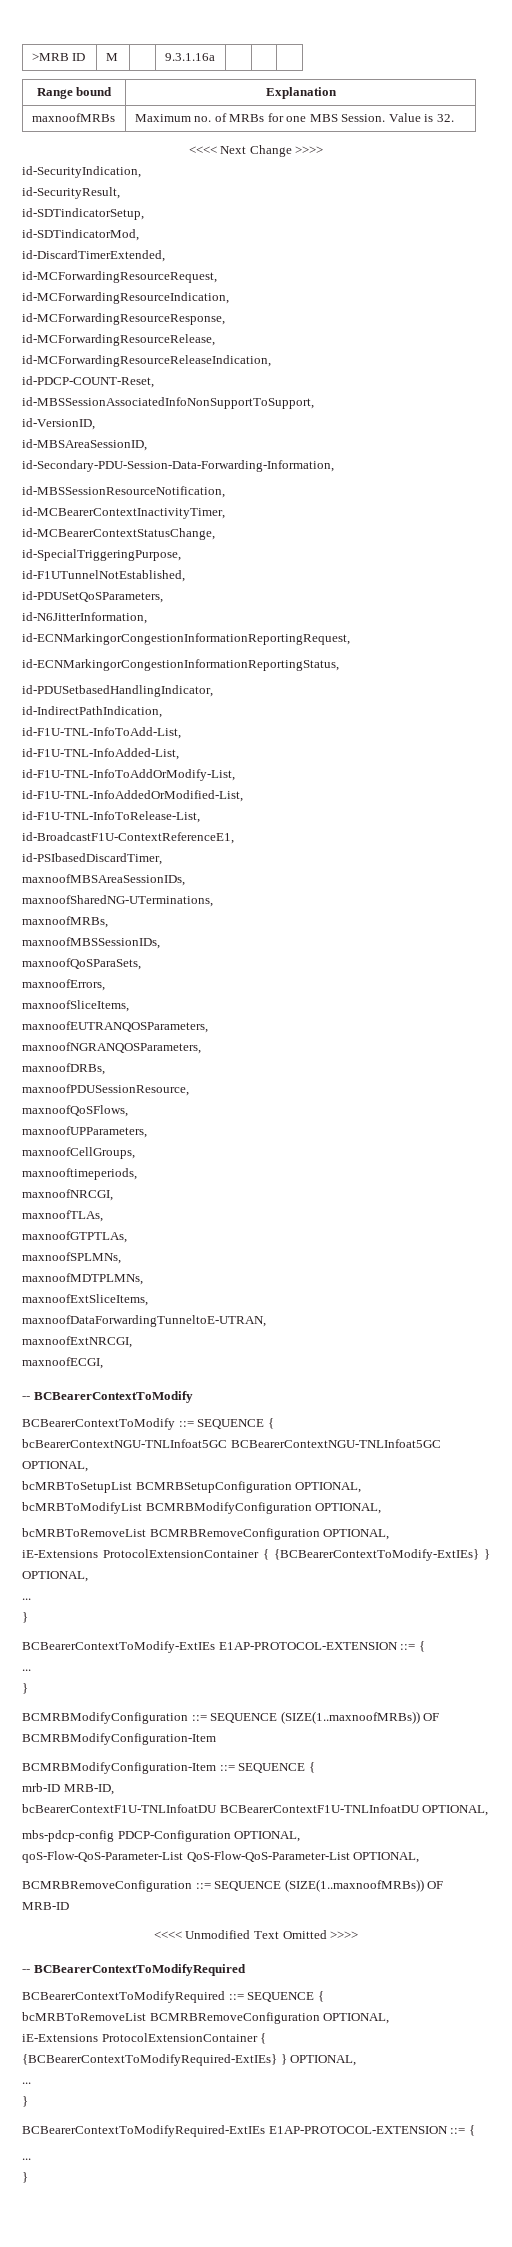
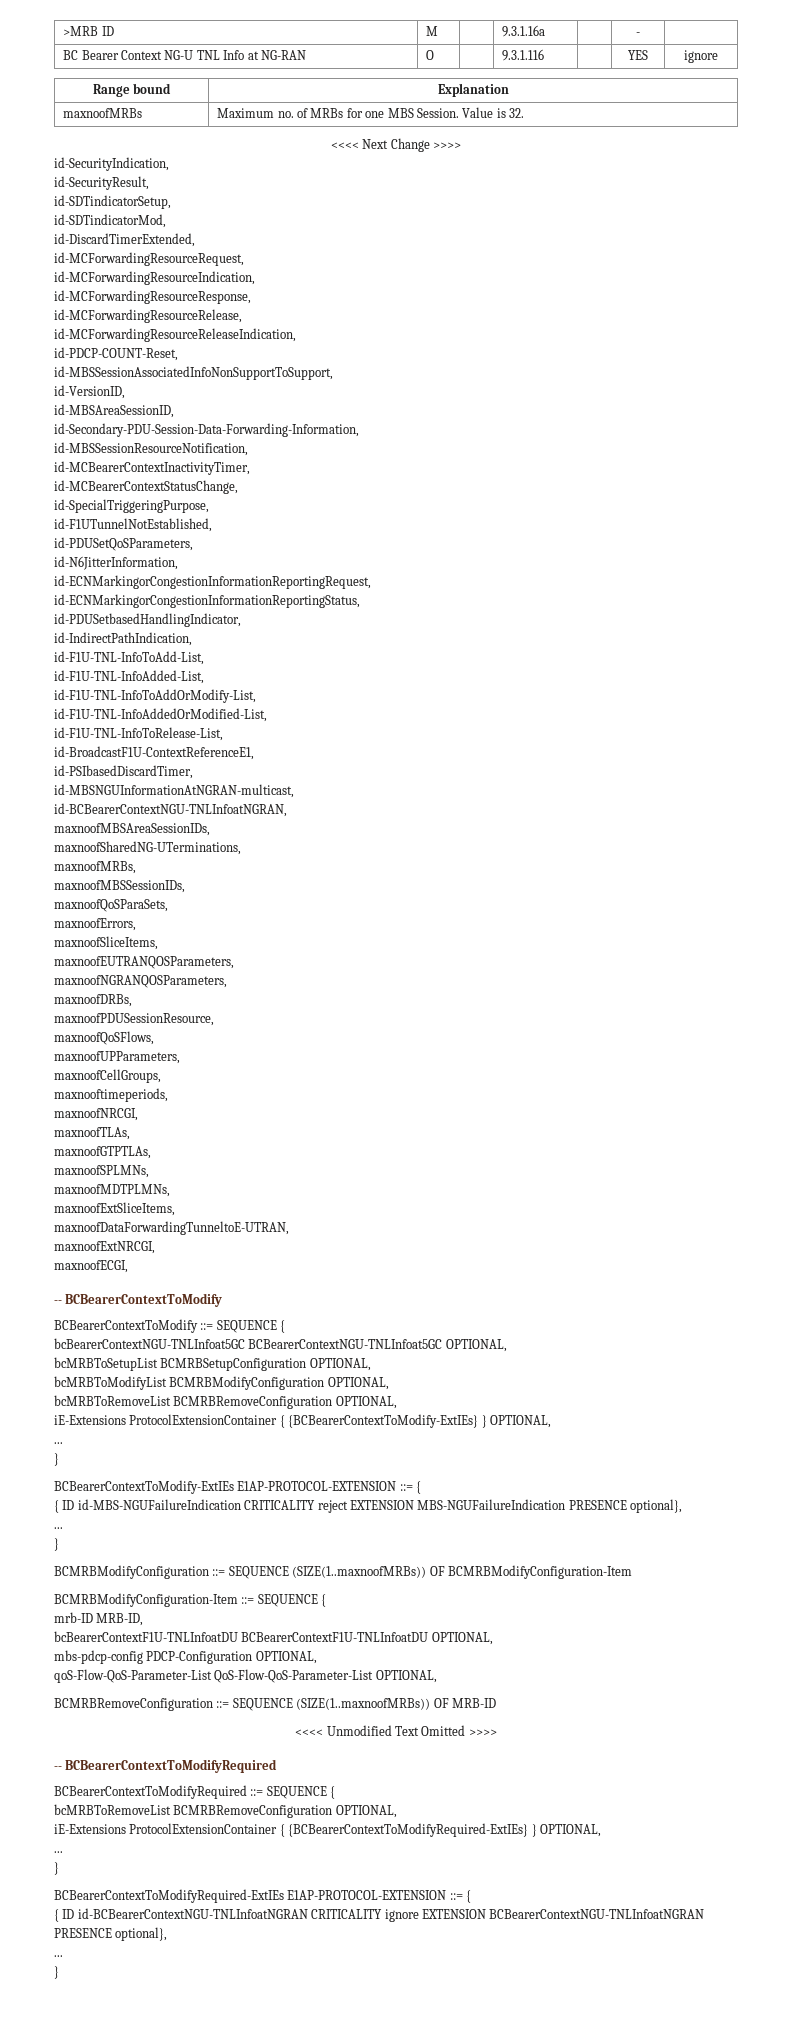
- >MRB ID | M | | 9.3.1.16a | | |
+ >MRB ID | M | | 9.3.1.16a | | - |
+ BC Bearer Context NG-U TNL Info at NG-RAN | O | | 9.3.1.116 | | YES | ignore
+ id-MBSNGUInformationAtNGRAN-multicast,
+ id-BCBearerContextNGU-TNLInfoatNGRAN,
+ { ID id-MBS-NGUFailureIndication CRITICALITY reject EXTENSION MBS-NGUFailureIndication PRESENCE optional},
+ { ID id-BCBearerContextNGU-TNLInfoatNGRAN CRITICALITY ignore EXTENSION BCBearerContextNGU-TNLInfoatNGRAN PRESENCE optional},

